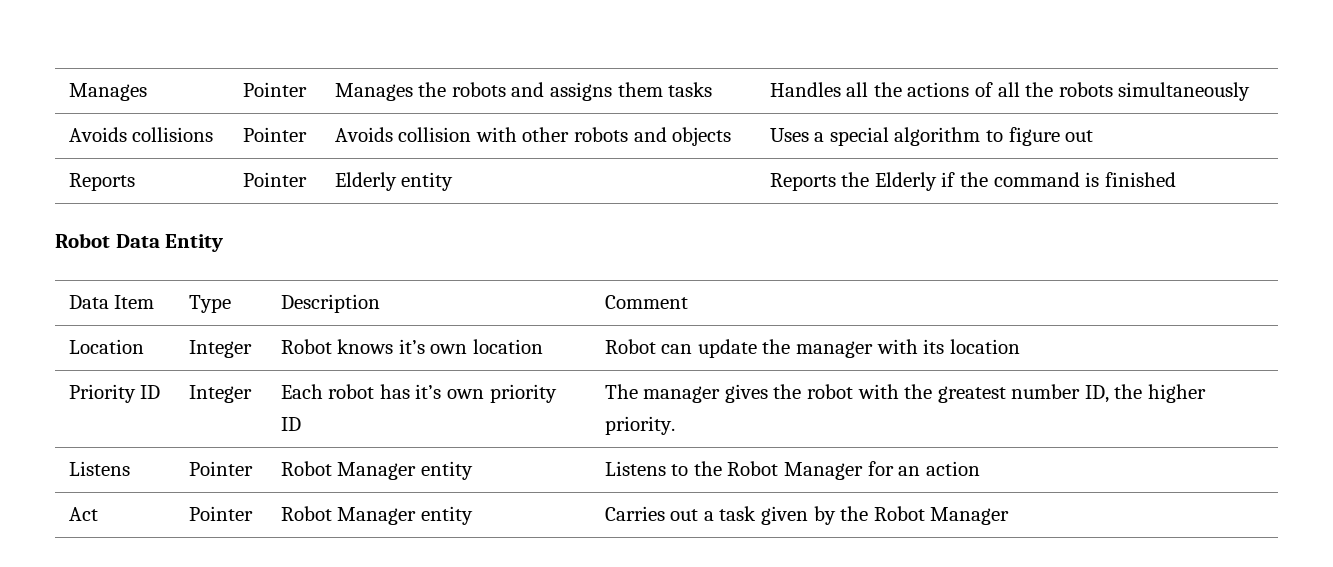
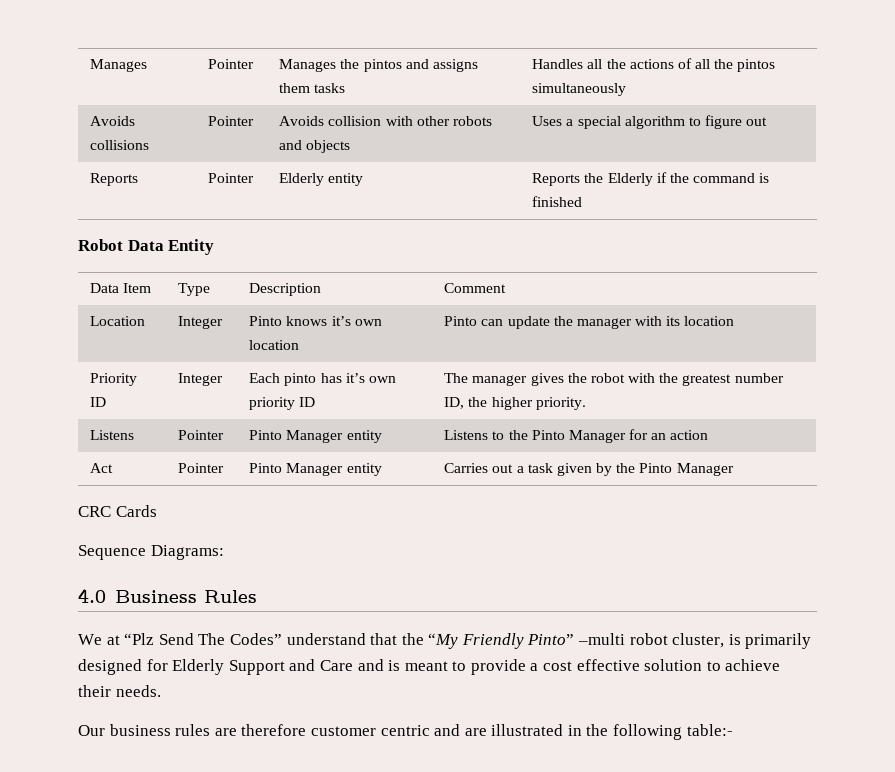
- Manages | Pointer | Manages the robots and assigns them tasks | Handles all the actions of all the robots simultaneously
+ Manages | Pointer | Manages the pintos and assigns them tasks | Handles all the actions of all the pintos simultaneously
- Location | Integer | Robot knows it’s own location | Robot can update the manager with its location
+ Location | Integer | Pinto knows it’s own location | Pinto can update the manager with its location
- Priority ID | Integer | Each robot has it’s own priority ID | The manager gives the robot with the greatest number ID, the higher priority.
+ Priority ID | Integer | Each pinto has it’s own priority ID | The manager gives the robot with the greatest number ID, the higher priority.
- Listens | Pointer | Robot Manager entity | Listens to the Robot Manager for an action
+ Listens | Pointer | Pinto Manager entity | Listens to the Pinto Manager for an action
- Act | Pointer | Robot Manager entity | Carries out a task given by the Robot Manager
+ Act | Pointer | Pinto Manager entity | Carries out a task given by the Pinto Manager
+ CRC Cards
+ Sequence Diagrams:
+ 4.0 Business Rules
+ We at “Plz Send The Codes” understand that the “My Friendly Pinto” –multi robot cluster, is primarily designed for Elderly Support and Care and is meant to provide a cost effective solution to achieve their needs.
+ Our business rules are therefore customer centric and are illustrated in the following table:-

